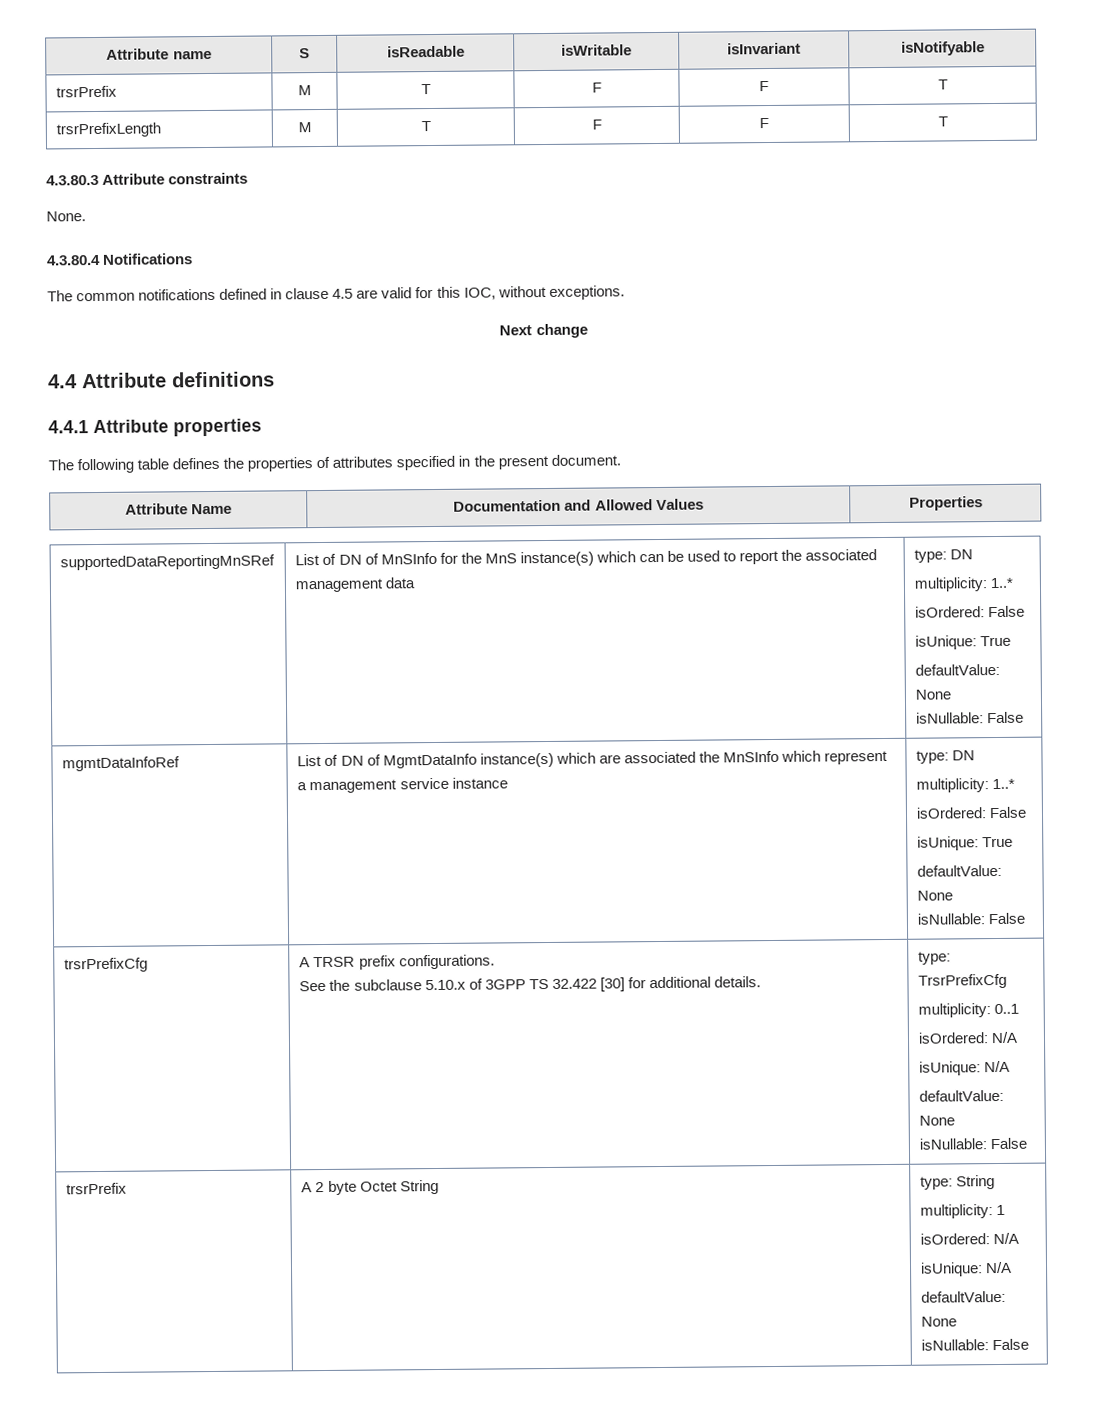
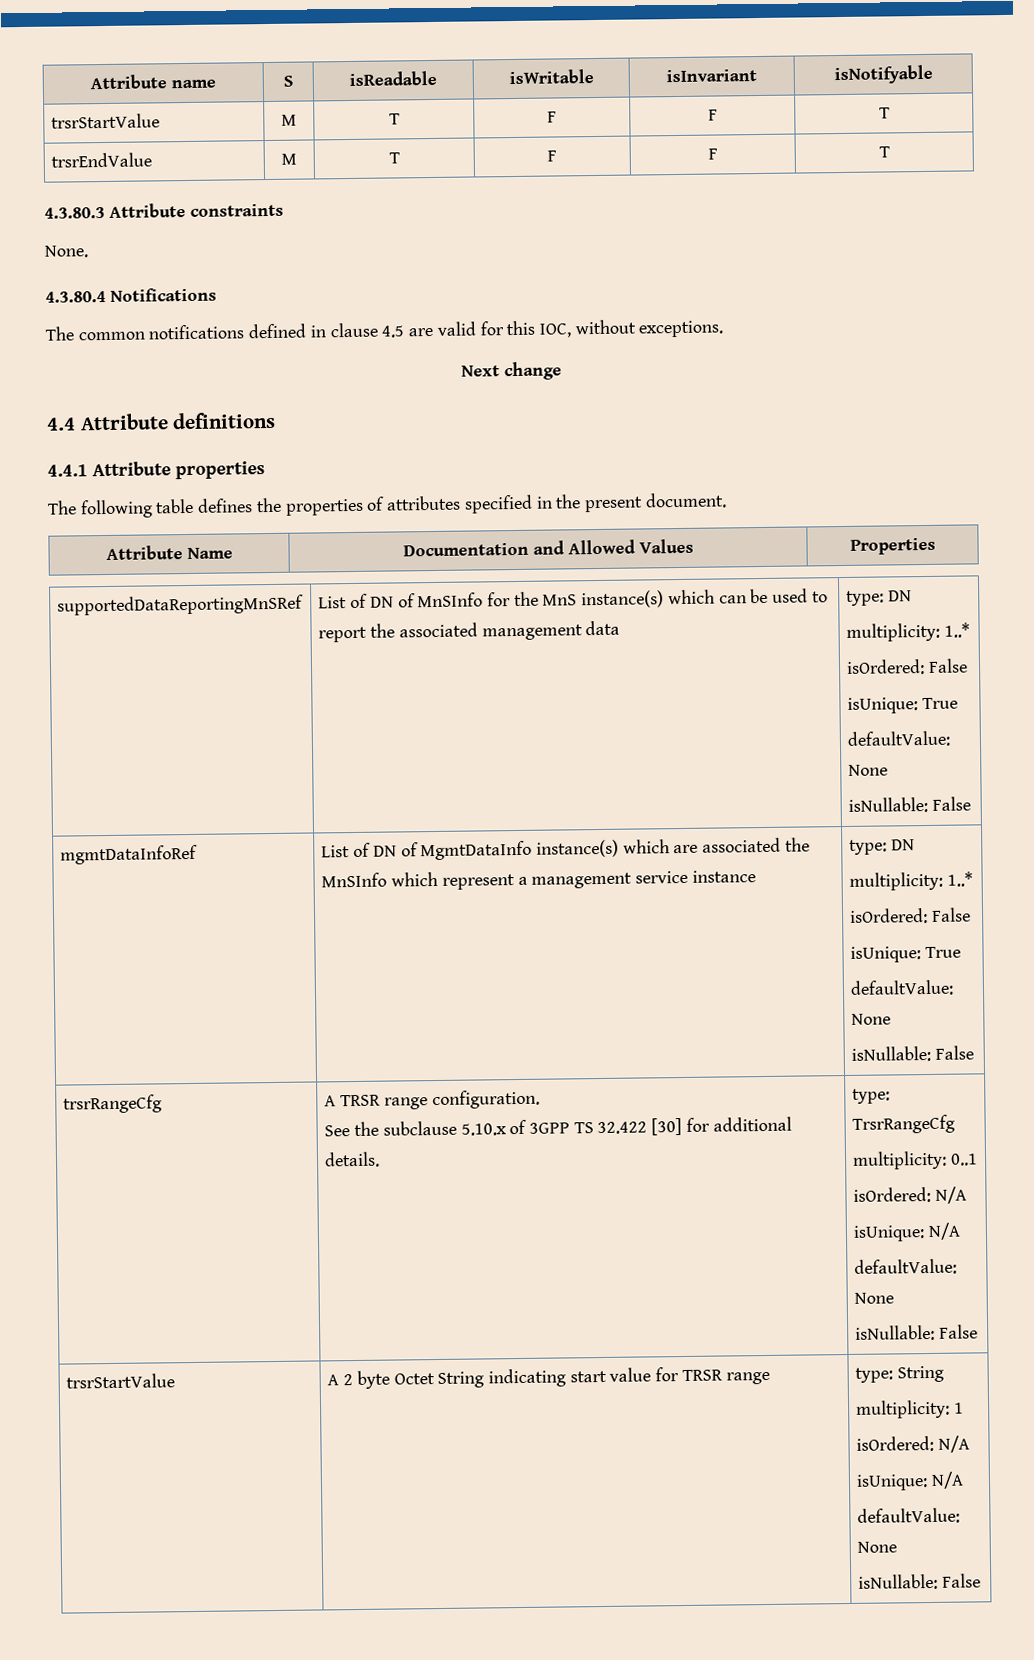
- trsrPrefix | M | T | F | F | T
- trsrPrefixLength | M | T | F | F | T
+ trsrStartValue | M | T | F | F | T
+ trsrEndValue | M | T | F | F | T
- trsrPrefixCfg | A TRSR prefix configurations.
- See the subclause 5.10.x of 3GPP TS 32.422 [30] for additional details. | type: TrsrPrefixCfg
+ trsrRangeCfg | A TRSR range configuration.
+ See the subclause 5.10.x of 3GPP TS 32.422 [30] for additional details. | type: TrsrRangeCfg
- trsrPrefix | A 2 byte Octet String | type: String
+ trsrStartValue | A 2 byte Octet String indicating start value for TRSR range | type: String

